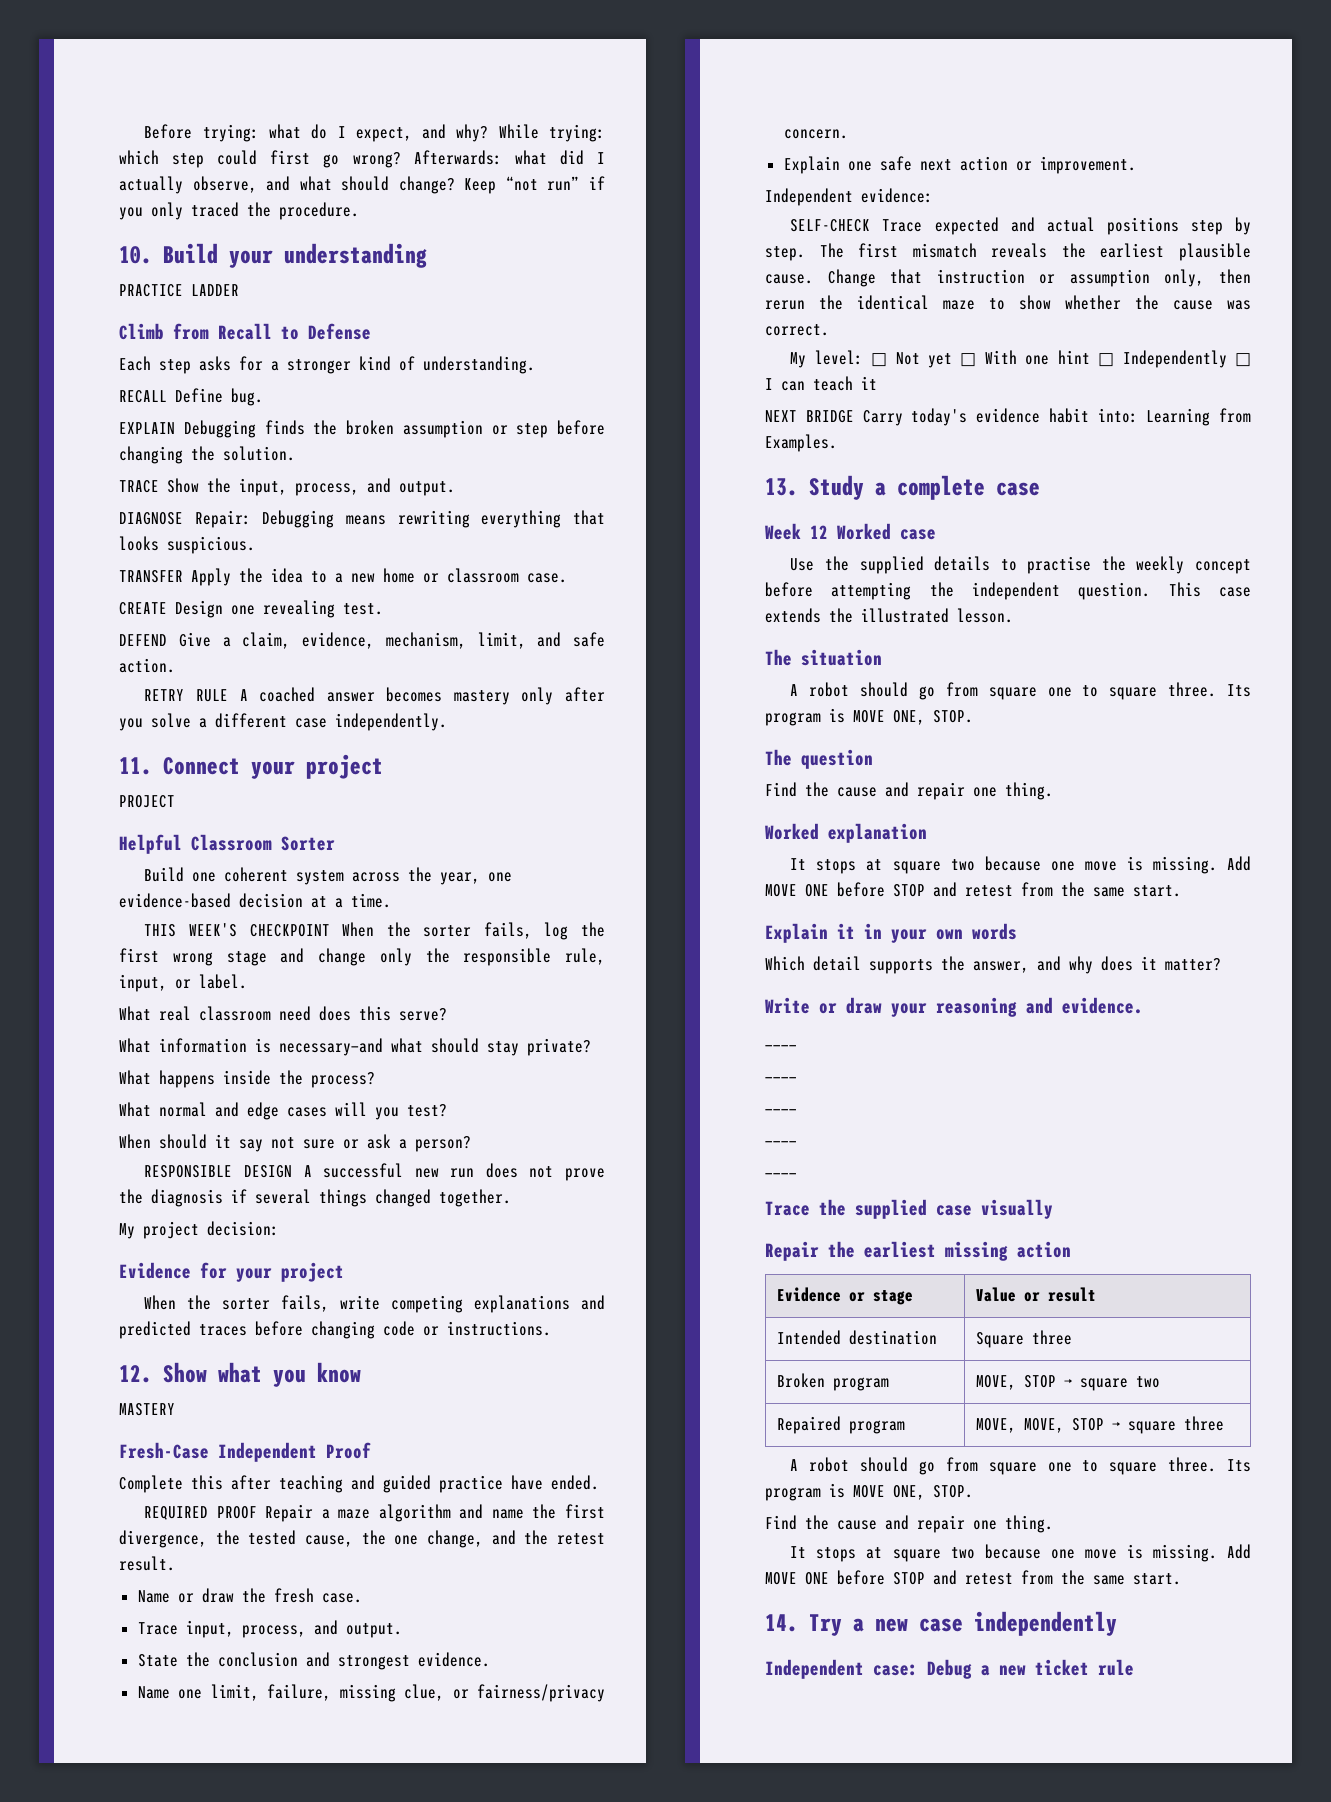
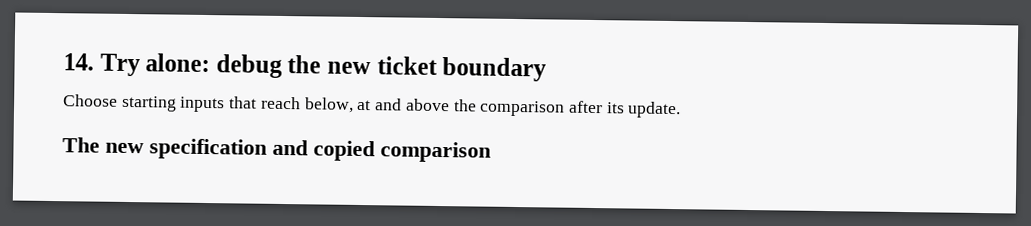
- Before trying: what do I expect, and why? While trying: which step could first go wrong? Afterwards: what did I actually observe, and what should change? Keep “not run” if you only traced the procedure.
- 10. Build your understanding
- PRACTICE LADDER
- Climb from Recall to Defense
- Each step asks for a stronger kind of understanding.
- RECALL Define bug.
- EXPLAIN Debugging finds the broken assumption or step before changing the solution.
- TRACE Show the input, process, and output.
- DIAGNOSE Repair: Debugging means rewriting everything that looks suspicious.
- TRANSFER Apply the idea to a new home or classroom case.
- CREATE Design one revealing test.
- DEFEND Give a claim, evidence, mechanism, limit, and safe action.
- RETRY RULE A coached answer becomes mastery only after you solve a different case independently.
- 11. Connect your project
- PROJECT
- Helpful Classroom Sorter
- Build one coherent system across the year, one evidence-based decision at a time.
- THIS WEEK'S CHECKPOINT When the sorter fails, log the first wrong stage and change only the responsible rule, input, or label.
- What real classroom need does this serve?
- What information is necessary—and what should stay private?
- What happens inside the process?
- What normal and edge cases will you test?
- When should it say not sure or ask a person?
- RESPONSIBLE DESIGN A successful new run does not prove the diagnosis if several things changed together.
- My project decision:
- Evidence for your project
- When the sorter fails, write competing explanations and predicted traces before changing code or instructions.
- 12. Show what you know
- MASTERY
- Fresh-Case Independent Proof
- Complete this after teaching and guided practice have ended.
- REQUIRED PROOF Repair a maze algorithm and name the first divergence, the tested cause, the one change, and the retest result.
- Name or draw the fresh case.
- Trace input, process, and output.
- State the conclusion and strongest evidence.
- Name one limit, failure, missing clue, or fairness/privacy concern.
- Explain one safe next action or improvement.
- Independent evidence:
- SELF-CHECK Trace expected and actual positions step by step. The first mismatch reveals the earliest plausible cause. Change that instruction or assumption only, then rerun the identical maze to show whether the cause was correct.
- My level: □ Not yet □ With one hint □ Independently □ I can teach it
- NEXT BRIDGE Carry today's evidence habit into: Learning from Examples.
- 13. Study a complete case
- Week 12 Worked case
- Use the supplied details to practise the weekly concept before attempting the independent question. This case extends the illustrated lesson.
- The situation
- A robot should go from square one to square three. Its program is MOVE ONE, STOP.
- The question
- Find the cause and repair one thing.
- Worked explanation
- It stops at square two because one move is missing. Add MOVE ONE before STOP and retest from the same start.
- Explain it in your own words
- Which detail supports the answer, and why does it matter?
- Write or draw your reasoning and evidence.
- ____
- ____
- ____
- ____
- ____
- Trace the supplied case visually
- Repair the earliest missing action
- Evidence or stage | Value or result
- Intended destination | Square three
- Broken program | MOVE, STOP → square two
- Repaired program | MOVE, MOVE, STOP → square three
- A robot should go from square one to square three. Its program is MOVE ONE, STOP.
- Find the cause and repair one thing.
- It stops at square two because one move is missing. Add MOVE ONE before STOP and retest from the same start.
- 14. Try a new case independently
- Independent case: Debug a new ticket rule
+ 14. Try alone: debug the new ticket boundary
+ Choose starting inputs that reach below, at and above the comparison after its update.
+ The new specification and copied comparison

